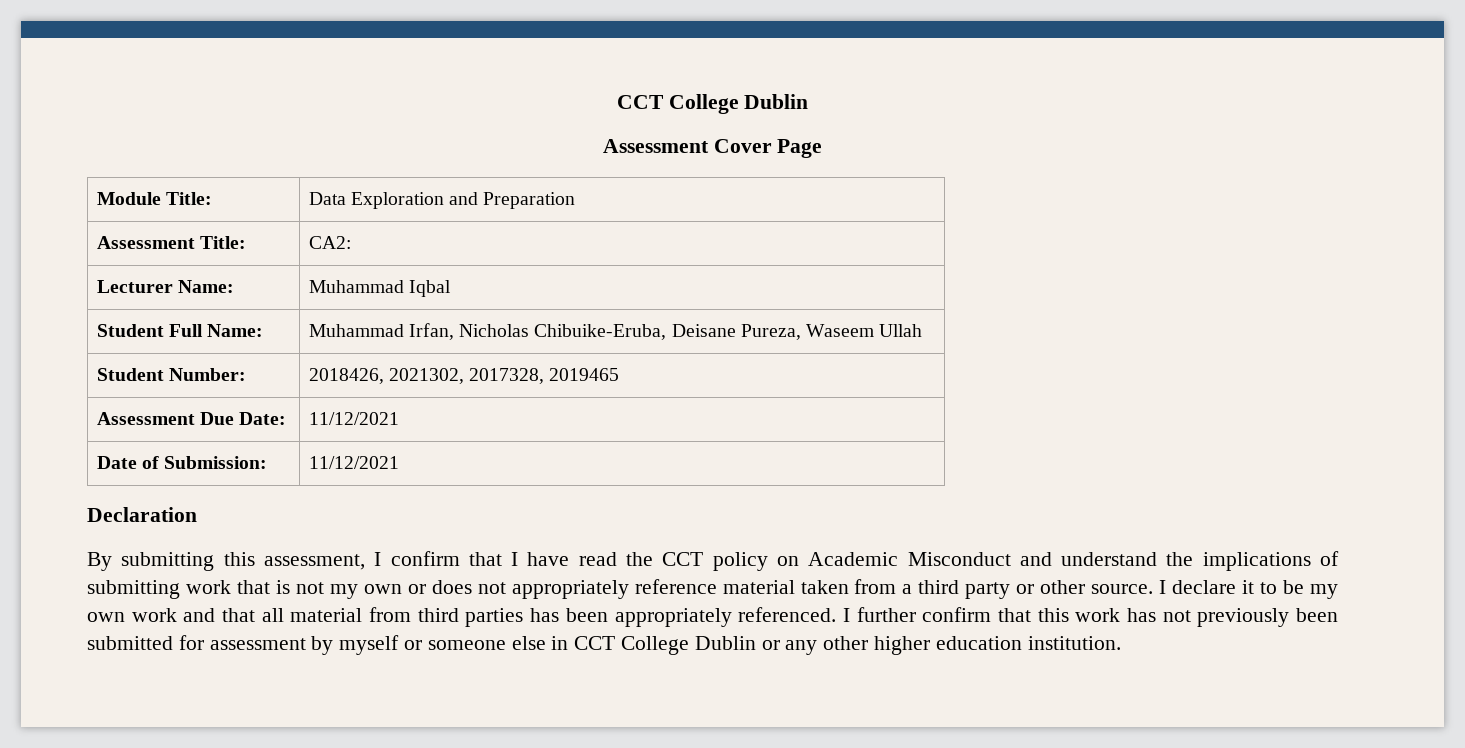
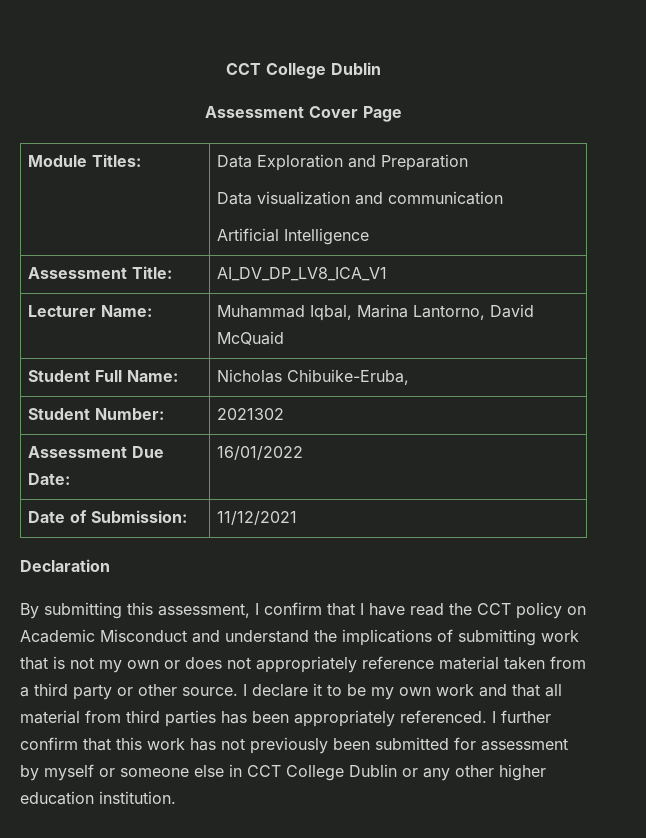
- Module Title: | Data Exploration and Preparation
+ Module Titles: | Data Exploration and Preparation
+ Data visualization and communication
+ Artificial Intelligence
- Assessment Title: | CA2:
+ Assessment Title: | AI_DV_DP_LV8_ICA_V1
- Lecturer Name: | Muhammad Iqbal
+ Lecturer Name: | Muhammad Iqbal, Marina Lantorno, David McQuaid
- Student Full Name: | Muhammad Irfan, Nicholas Chibuike-Eruba, Deisane Pureza, Waseem Ullah
- Student Number: | 2018426, 2021302, 2017328, 2019465
+ Student Full Name: | Nicholas Chibuike-Eruba,
+ Student Number: | 2021302
- Assessment Due Date: | 11/12/2021
+ Assessment Due Date: | 16/01/2022

